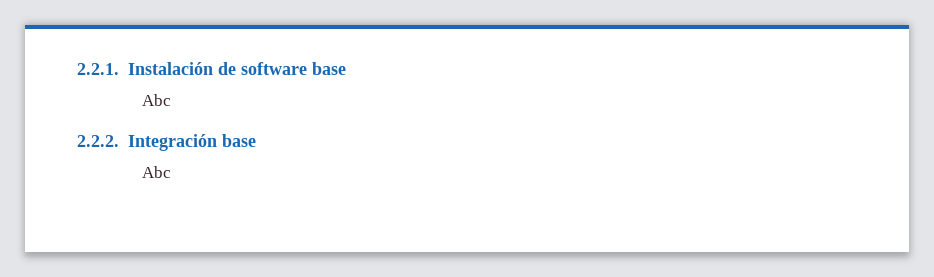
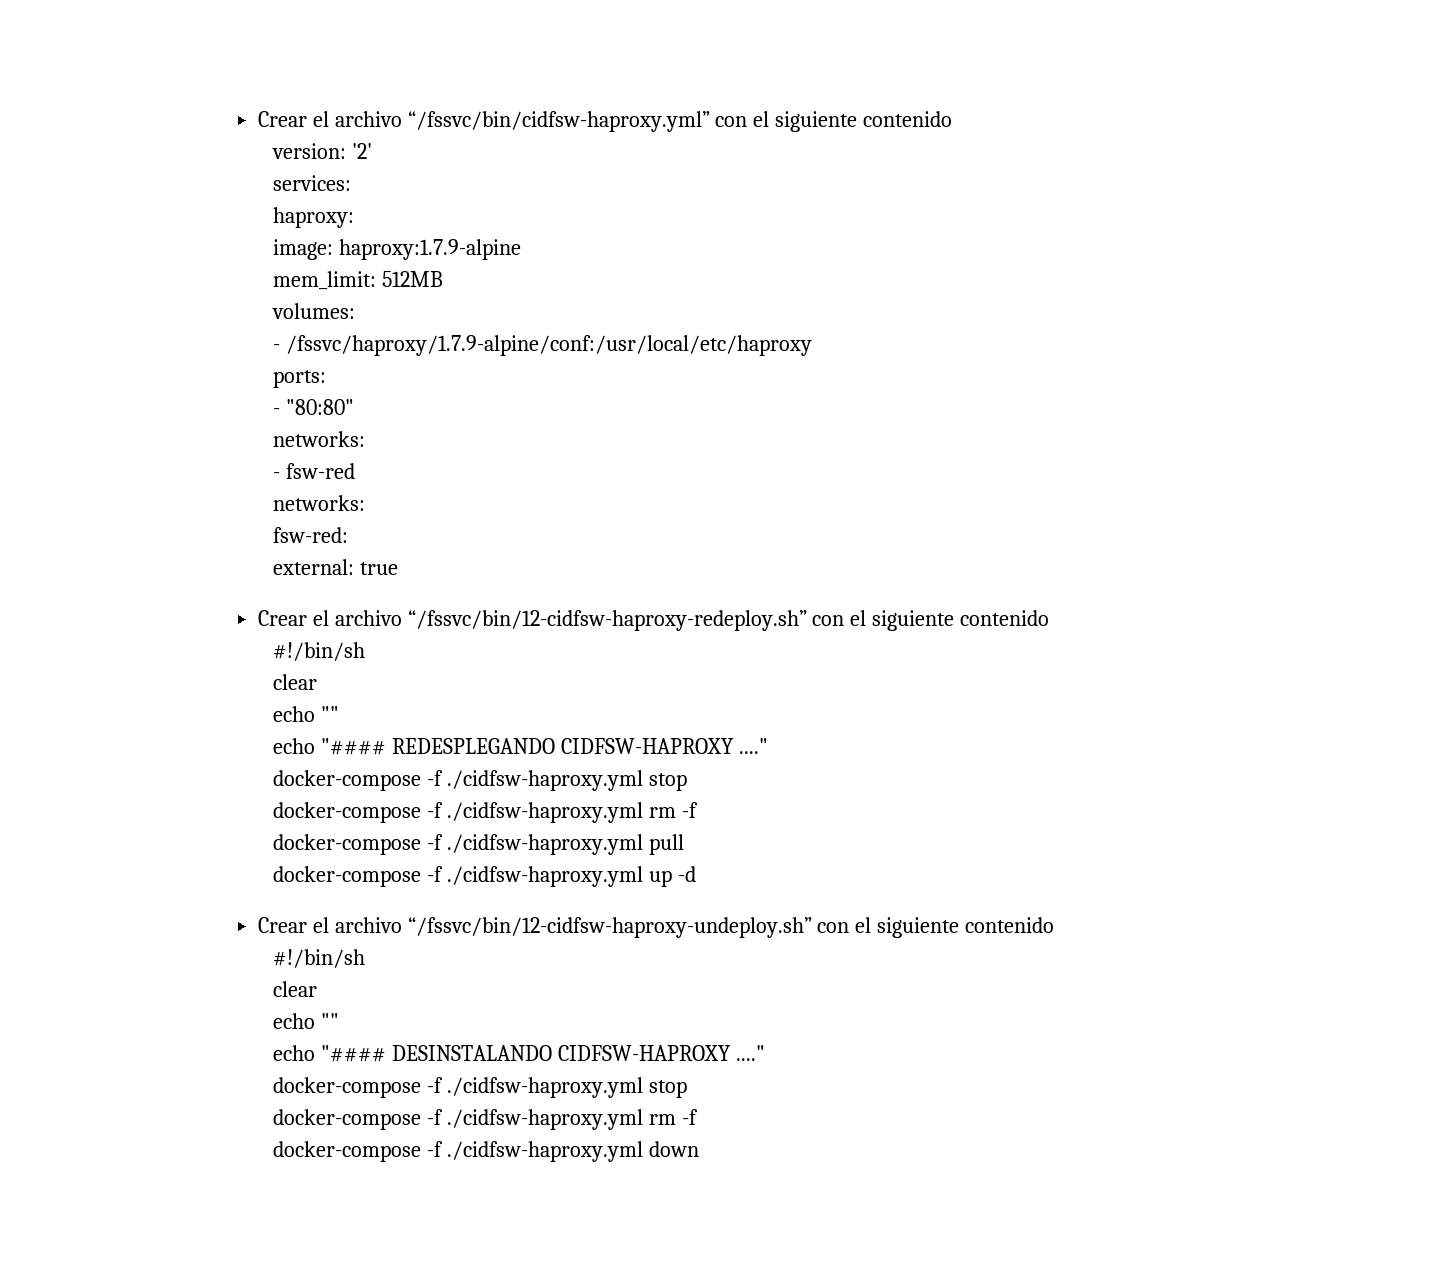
- 2.2.1. Instalación de software base
- Abc
- 2.2.2. Integración base
- Abc
+ Crear el archivo “/fssvc/bin/cidfsw-haproxy.yml” con el siguiente contenido
+ version: '2'
+ services:
+ haproxy:
+ image: haproxy:1.7.9-alpine
+ mem_limit: 512MB
+ volumes:
+ - /fssvc/haproxy/1.7.9-alpine/conf:/usr/local/etc/haproxy
+ ports:
+ - "80:80"
+ networks:
+ - fsw-red
+ networks:
+ fsw-red:
+ external: true
+ Crear el archivo “/fssvc/bin/12-cidfsw-haproxy-redeploy.sh” con el siguiente contenido
+ #!/bin/sh
+ clear
+ echo ""
+ echo "#### REDESPLEGANDO CIDFSW-HAPROXY ...."
+ docker-compose -f ./cidfsw-haproxy.yml stop
+ docker-compose -f ./cidfsw-haproxy.yml rm -f
+ docker-compose -f ./cidfsw-haproxy.yml pull
+ docker-compose -f ./cidfsw-haproxy.yml up -d
+ Crear el archivo “/fssvc/bin/12-cidfsw-haproxy-undeploy.sh” con el siguiente contenido
+ #!/bin/sh
+ clear
+ echo ""
+ echo "#### DESINSTALANDO CIDFSW-HAPROXY ...."
+ docker-compose -f ./cidfsw-haproxy.yml stop
+ docker-compose -f ./cidfsw-haproxy.yml rm -f
+ docker-compose -f ./cidfsw-haproxy.yml down

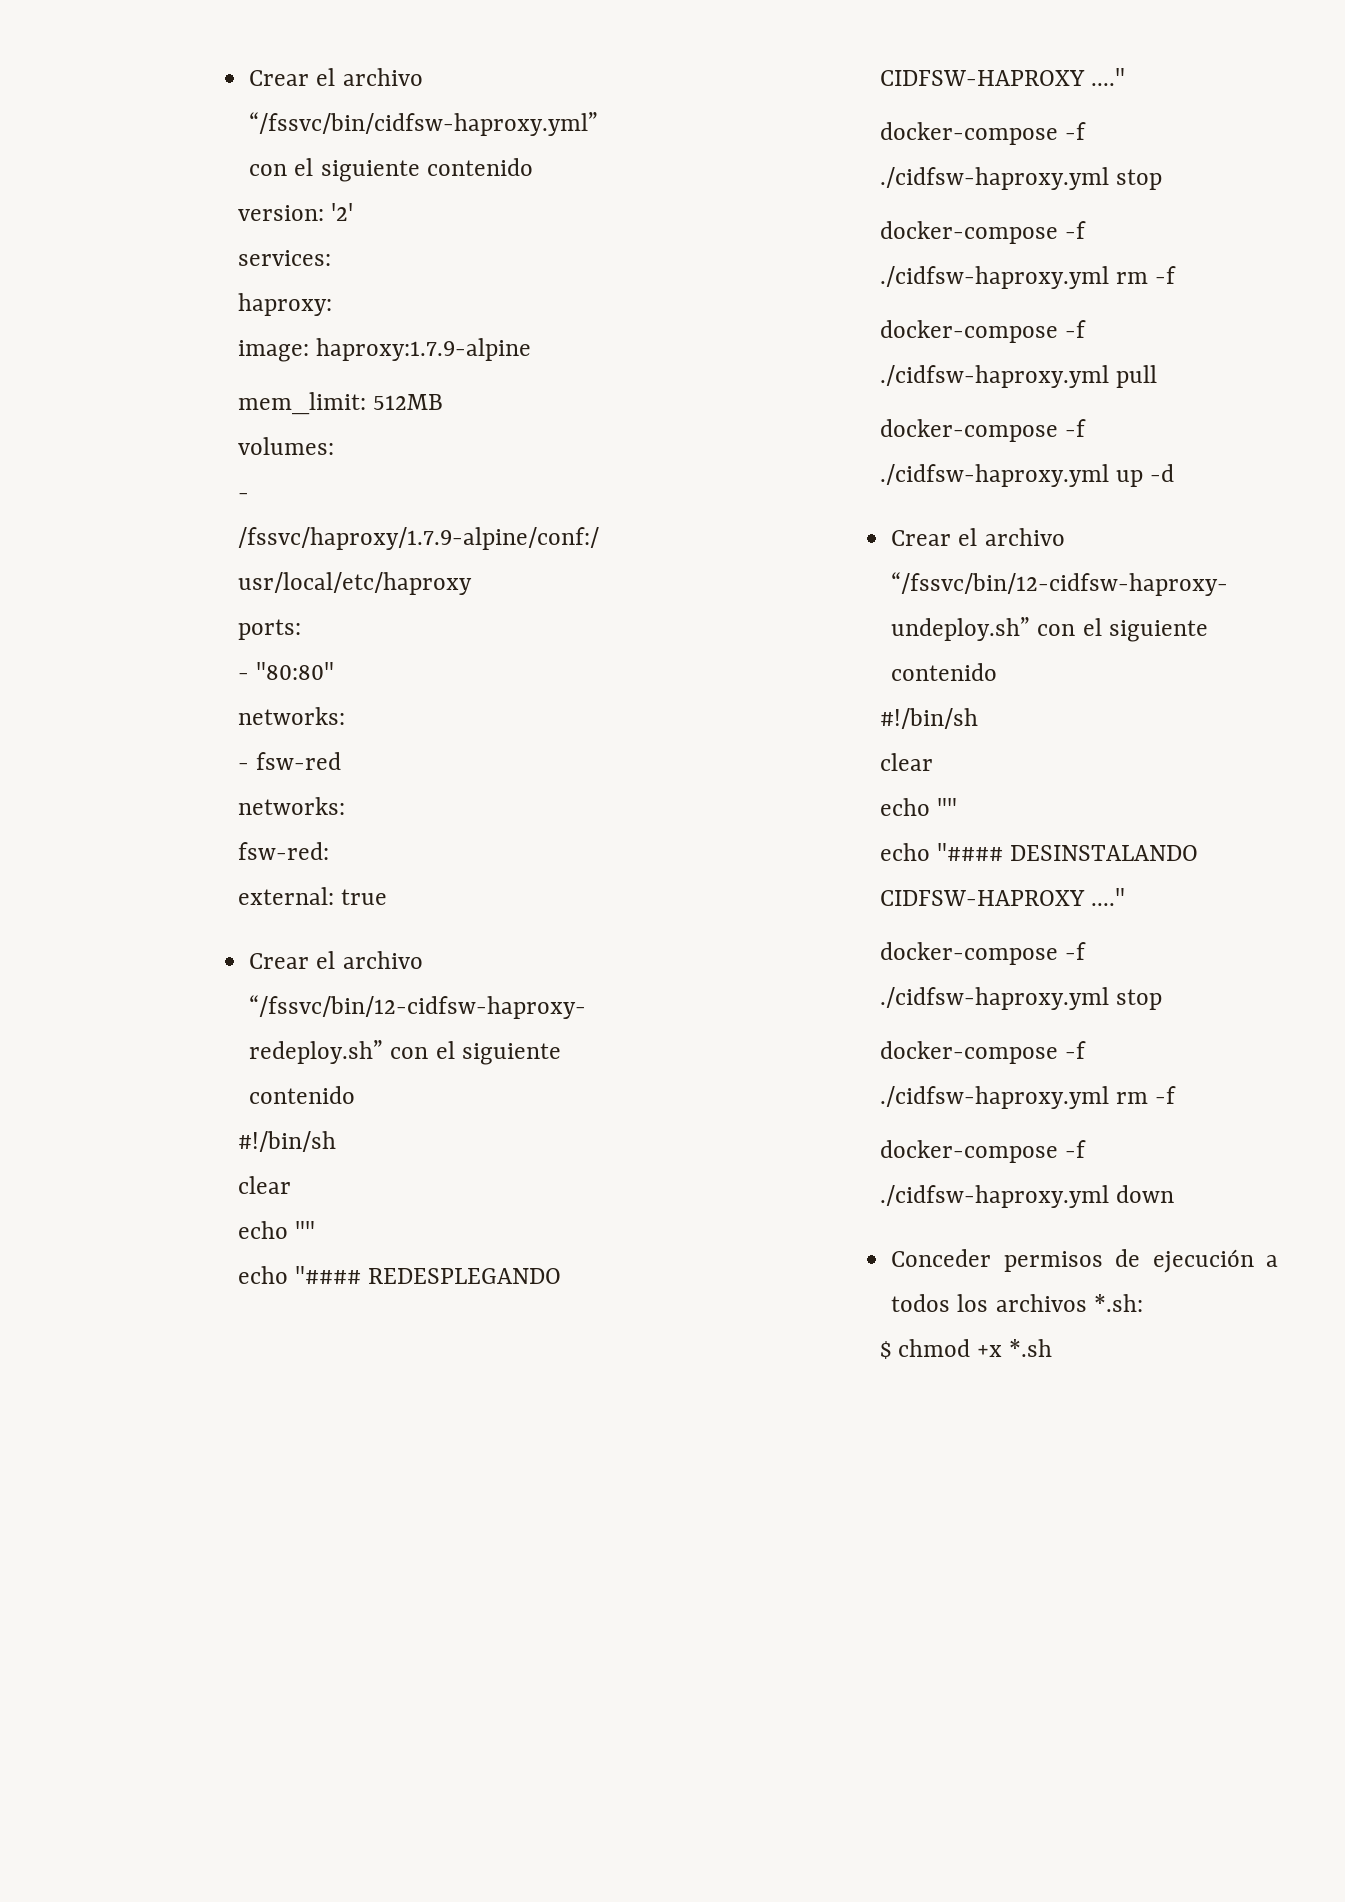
+ Conceder permisos de ejecución a todos los archivos *.sh:
+ $ chmod +x *.sh

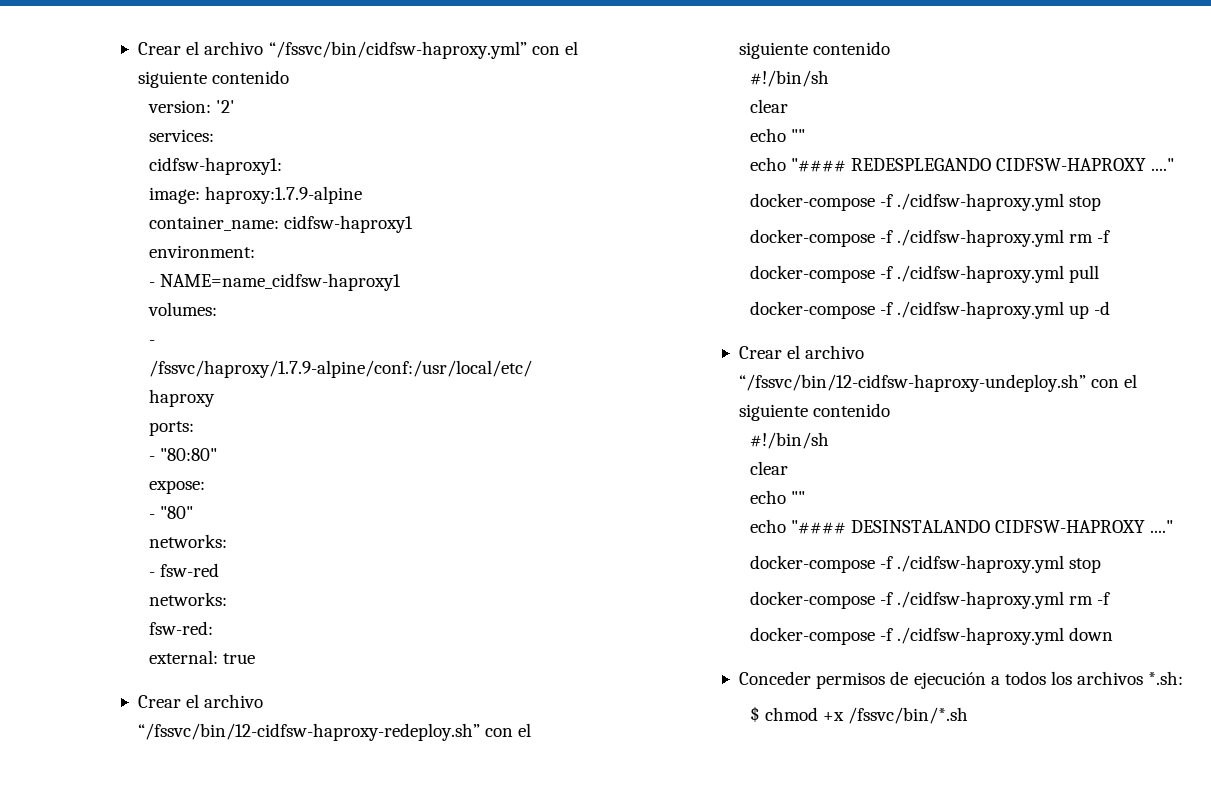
- haproxy:
+ cidfsw-haproxy1:
- mem_limit: 512MB
+ container_name: cidfsw-haproxy1
+ environment:
+ - NAME=name_cidfsw-haproxy1
+ expose:
+ - "80"
- $ chmod +x *.sh
+ $ chmod +x /fssvc/bin/*.sh

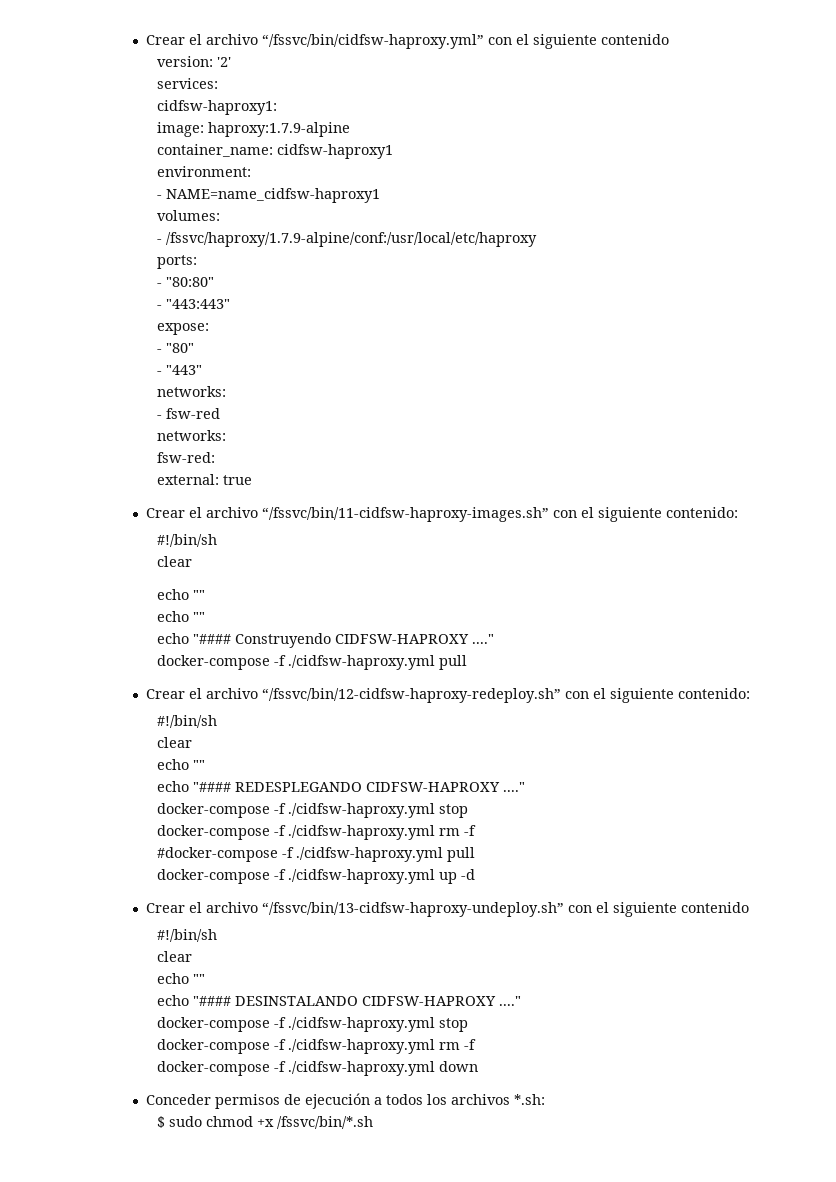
+ - "443:443"
+ - "443"
+ Crear el archivo “/fssvc/bin/11-cidfsw-haproxy-images.sh” con el siguiente contenido:
+ #!/bin/sh
+ clear
+ echo ""
+ echo ""
+ echo "#### Construyendo CIDFSW-HAPROXY ...."
+ docker-compose -f ./cidfsw-haproxy.yml pull
- Crear el archivo “/fssvc/bin/12-cidfsw-haproxy-redeploy.sh” con el siguiente contenido
+ Crear el archivo “/fssvc/bin/12-cidfsw-haproxy-redeploy.sh” con el siguiente contenido:
- docker-compose -f ./cidfsw-haproxy.yml pull
+ #docker-compose -f ./cidfsw-haproxy.yml pull
- Crear el archivo “/fssvc/bin/12-cidfsw-haproxy-undeploy.sh” con el siguiente contenido
+ Crear el archivo “/fssvc/bin/13-cidfsw-haproxy-undeploy.sh” con el siguiente contenido
- $ chmod +x /fssvc/bin/*.sh
+ $ sudo chmod +x /fssvc/bin/*.sh

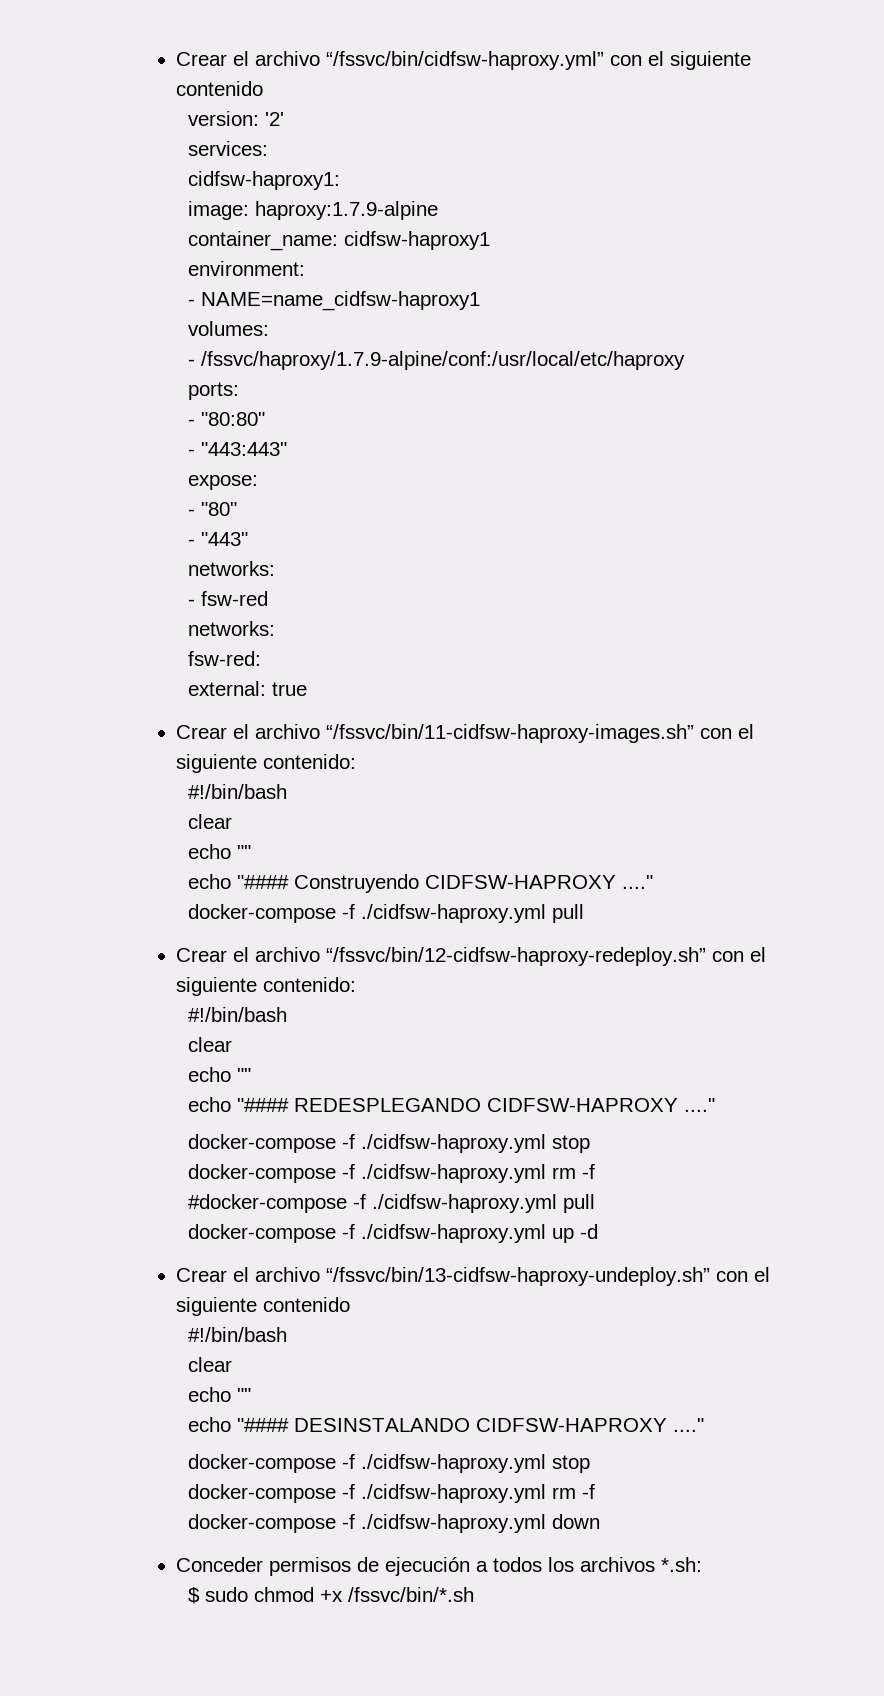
  Crear el archivo “/fssvc/bin/11-cidfsw-haproxy-images.sh” con el siguiente contenido:
- #!/bin/sh
+ #!/bin/bash
  clear
- echo ""
  Crear el archivo “/fssvc/bin/12-cidfsw-haproxy-redeploy.sh” con el siguiente contenido:
- #!/bin/sh
+ #!/bin/bash
  Crear el archivo “/fssvc/bin/13-cidfsw-haproxy-undeploy.sh” con el siguiente contenido
- #!/bin/sh
+ #!/bin/bash

